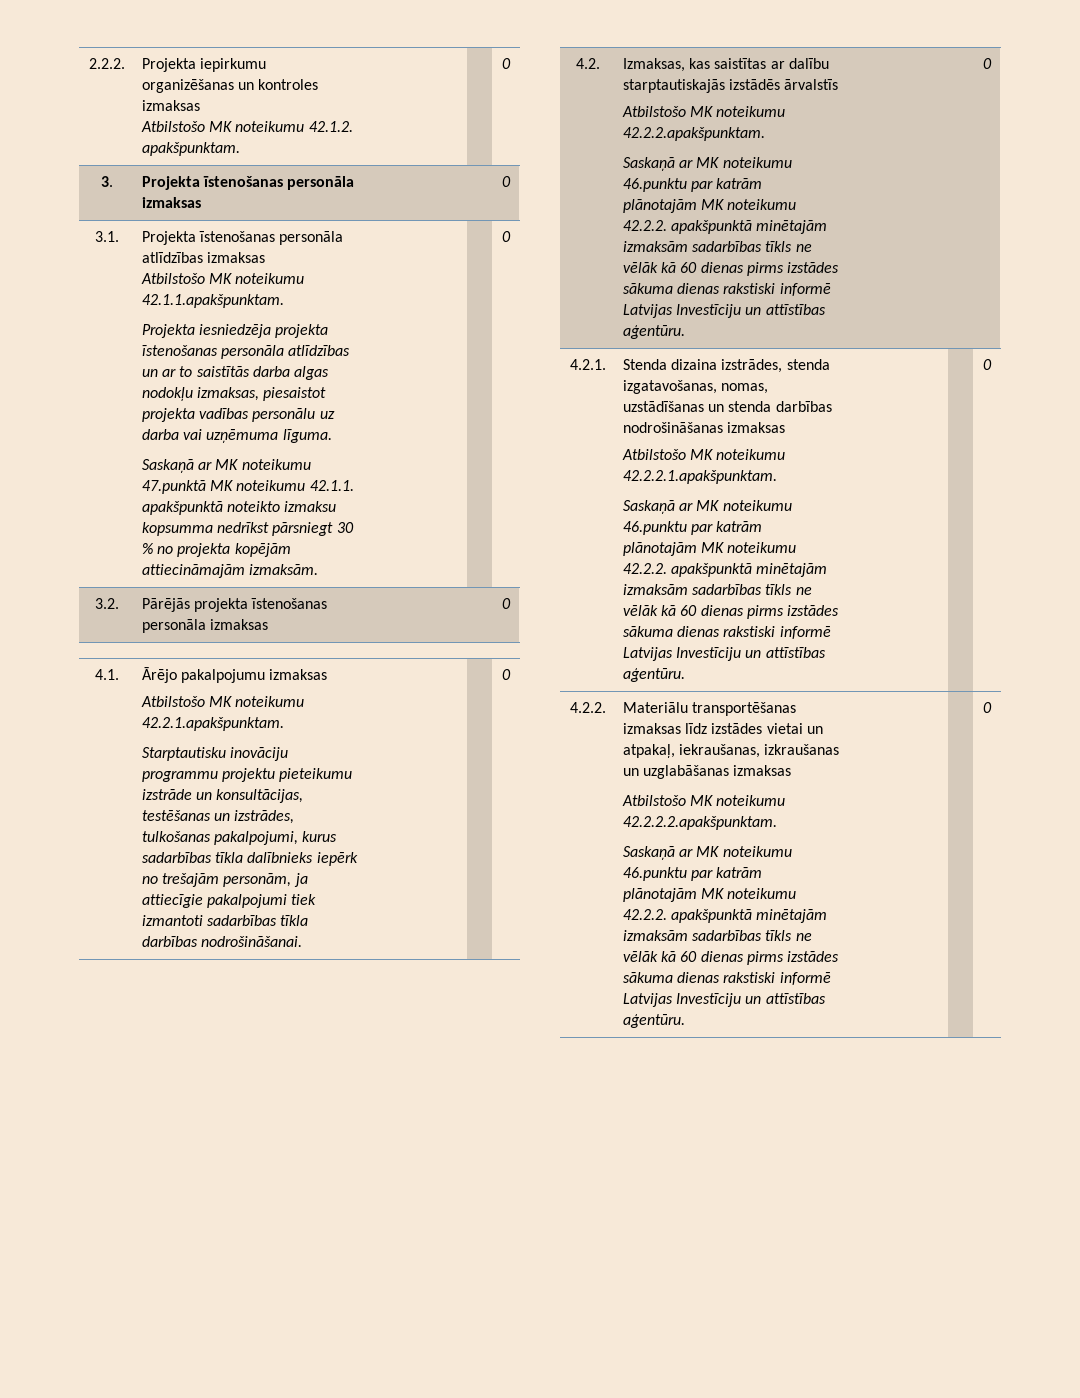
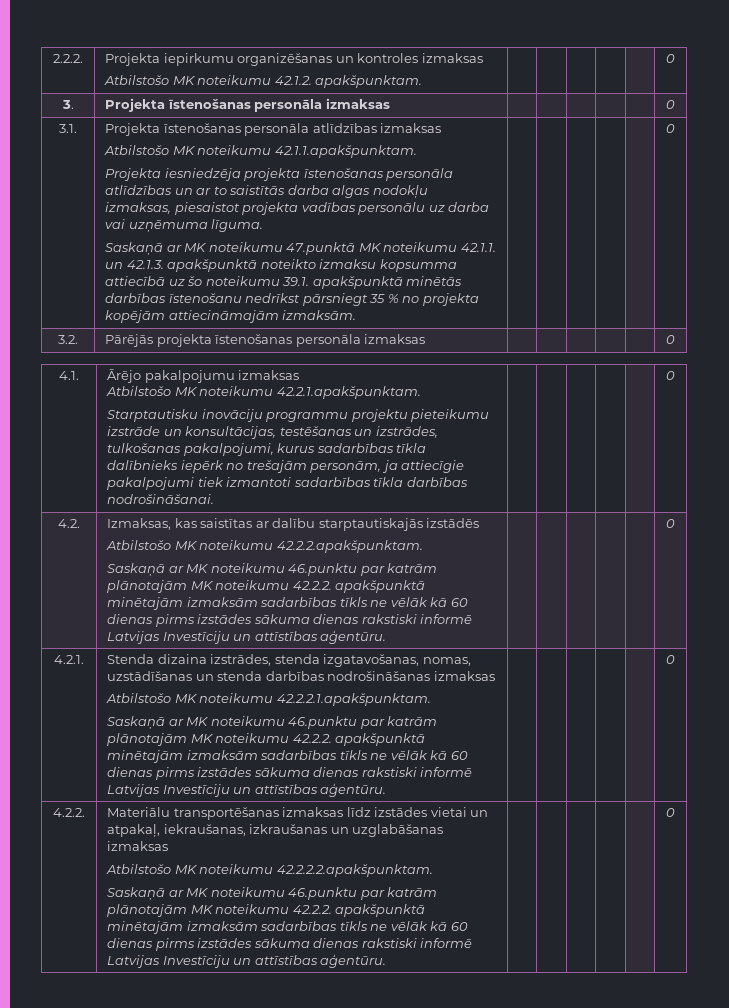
- Saskaņā ar MK noteikumu 47.punktā MK noteikumu 42.1.1. apakšpunktā noteikto izmaksu kopsumma nedrīkst pārsniegt 30 % no projekta kopējām attiecināmajām izmaksām.
+ Saskaņā ar MK noteikumu 47.punktā MK noteikumu 42.1.1. un 42.1.3. apakšpunktā noteikto izmaksu kopsumma attiecībā uz šo noteikumu 39.1. apakšpunktā minētās darbības īstenošanu nedrīkst pārsniegt 35 % no projekta kopējām attiecināmajām izmaksām.
- Izmaksas, kas saistītas ar dalību starptautiskajās izstādēs ārvalstīs
+ Izmaksas, kas saistītas ar dalību starptautiskajās izstādēs

